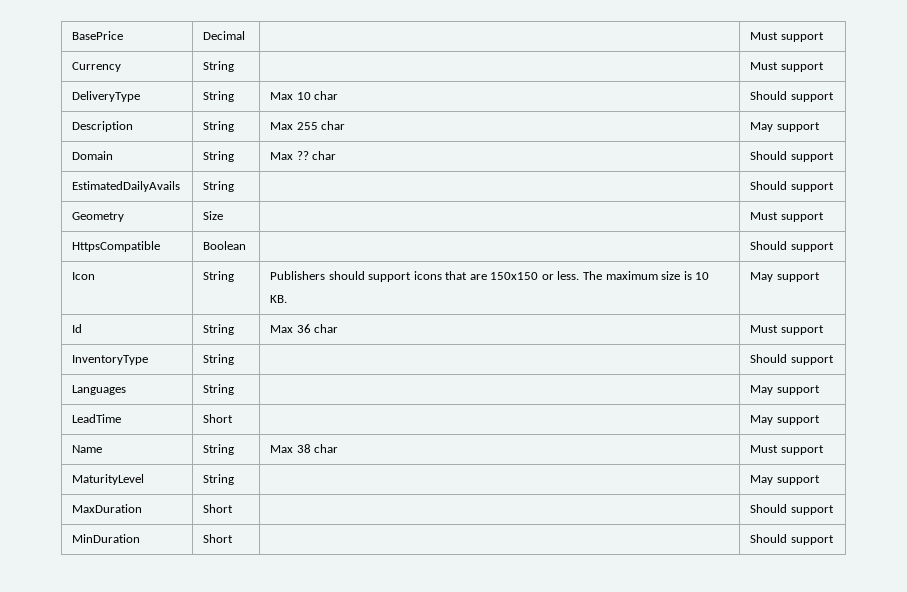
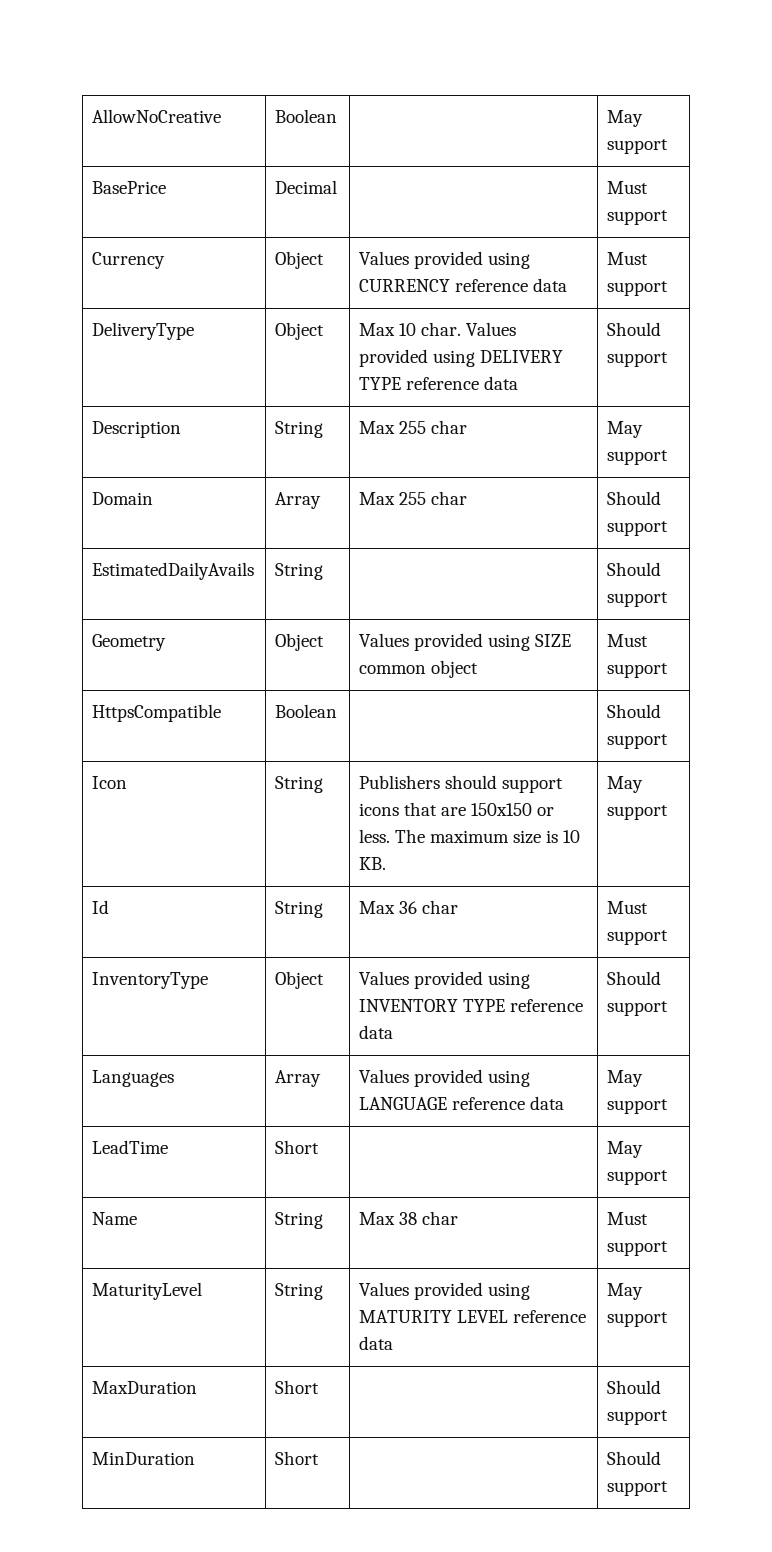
+ AllowNoCreative | Boolean | | May support
- Currency | String | | Must support
+ Currency | Object | Values provided using CURRENCY reference data | Must support
- DeliveryType | String | Max 10 char | Should support
+ DeliveryType | Object | Max 10 char. Values provided using DELIVERY TYPE reference data | Should support
- Domain | String | Max ?? char | Should support
+ Domain | Array | Max 255 char | Should support
- Geometry | Size | | Must support
+ Geometry | Object | Values provided using SIZE common object | Must support
- InventoryType | String | | Should support
- Languages | String | | May support
+ InventoryType | Object | Values provided using INVENTORY TYPE reference data | Should support
+ Languages | Array | Values provided using LANGUAGE reference data | May support
- MaturityLevel | String | | May support
+ MaturityLevel | String | Values provided using MATURITY LEVEL reference data | May support

